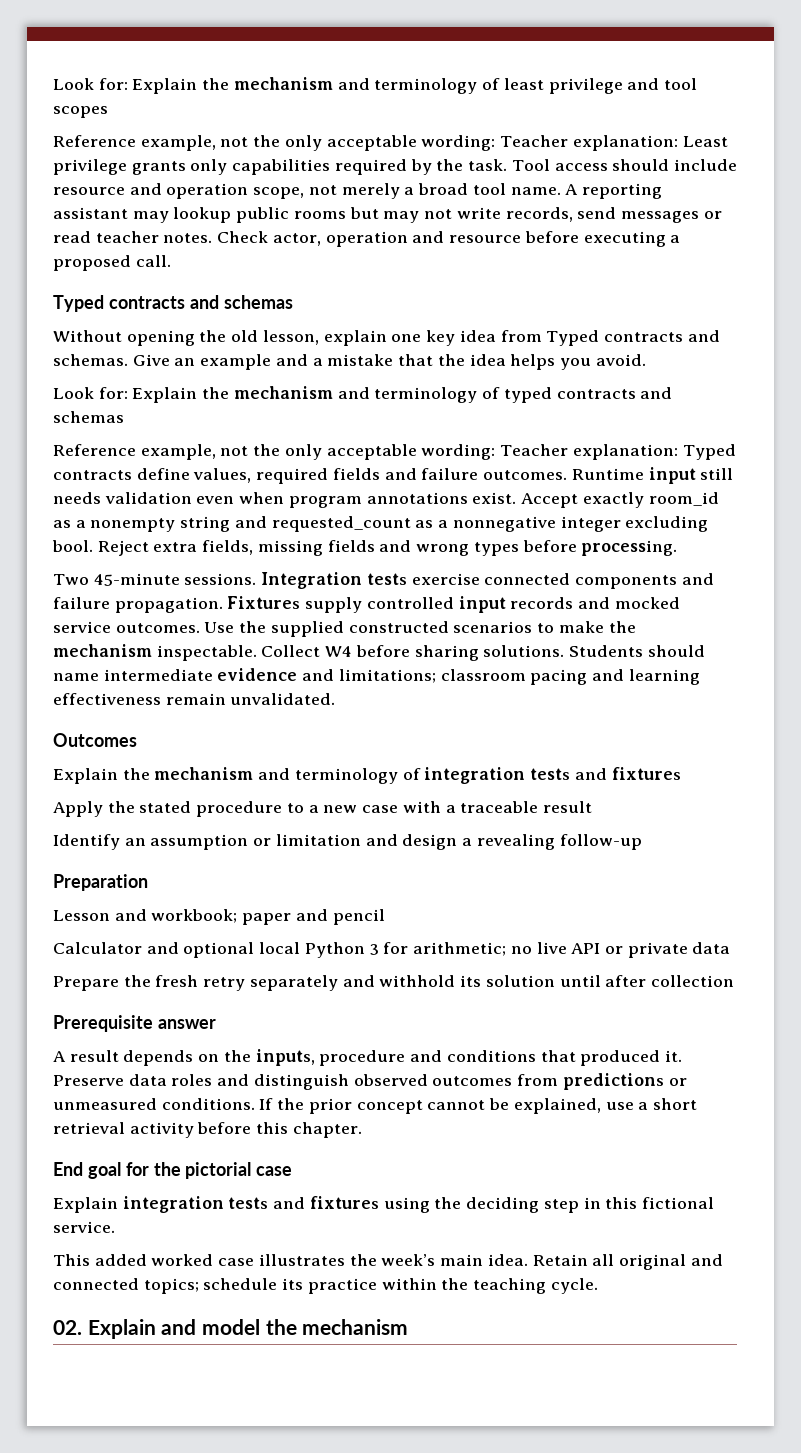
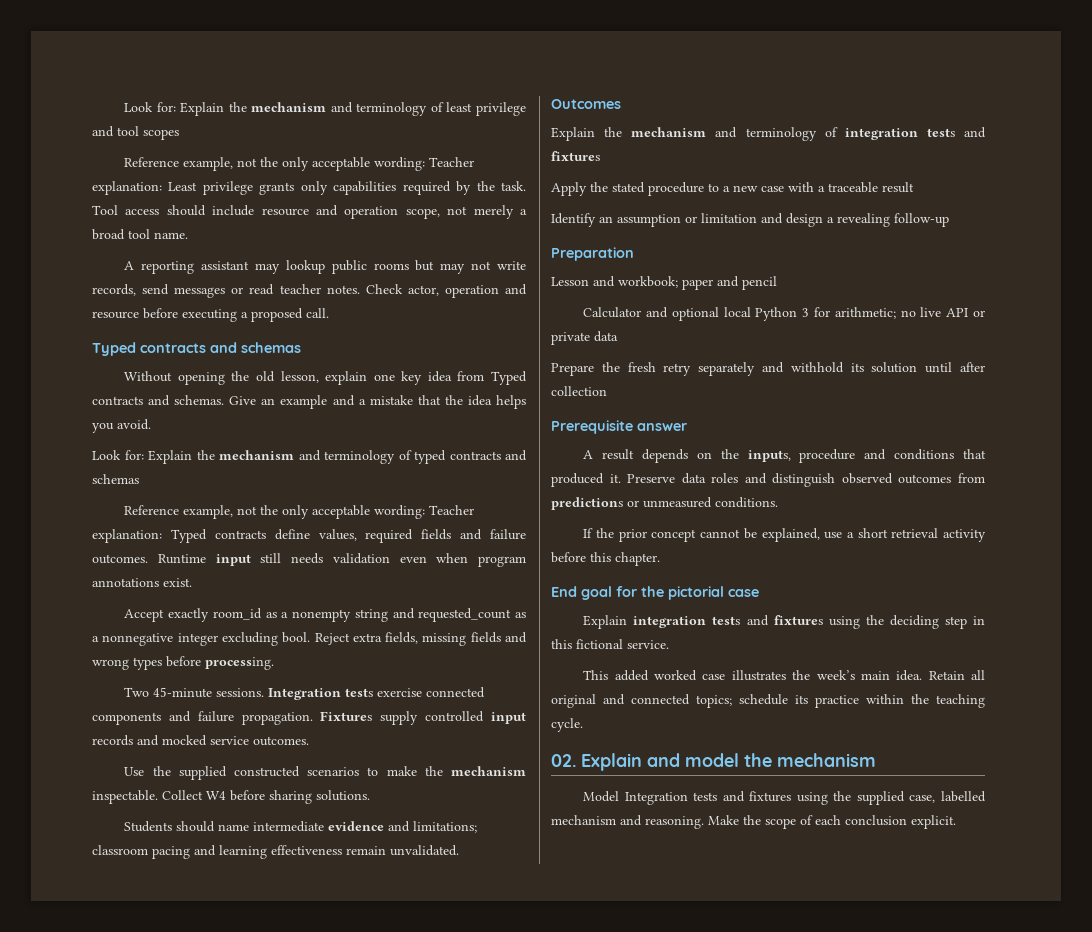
- Tool access should include resource and operation scope, not merely a broad tool name. A reporting assistant may lookup public rooms but may not write records, send messages or read teacher notes.
+ Tool access should include resource and operation scope, not merely a broad tool name.
+ A reporting assistant may lookup public rooms but may not write records, send messages or read teacher notes.
- Runtime input still needs validation even when program annotations exist. Accept exactly room_id as a nonempty string and requested_count as a nonnegative integer excluding bool.
+ Runtime input still needs validation even when program annotations exist.
+ Accept exactly room_id as a nonempty string and requested_count as a nonnegative integer excluding bool.
- Fixtures supply controlled input records and mocked service outcomes. Use the supplied constructed scenarios to make the mechanism inspectable.
+ Fixtures supply controlled input records and mocked service outcomes.
+ Use the supplied constructed scenarios to make the mechanism inspectable.
- Collect W4 before sharing solutions. Students should name intermediate evidence and limitations; classroom pacing and learning effectiveness remain unvalidated.
+ Collect W4 before sharing solutions.
+ Students should name intermediate evidence and limitations; classroom pacing and learning effectiveness remain unvalidated.
- Preserve data roles and distinguish observed outcomes from predictions or unmeasured conditions. If the prior concept cannot be explained, use a short retrieval activity before this chapter.
+ Preserve data roles and distinguish observed outcomes from predictions or unmeasured conditions.
+ If the prior concept cannot be explained, use a short retrieval activity before this chapter.
+ Model Integration tests and fixtures using the supplied case, labelled mechanism and reasoning. Make the scope of each conclusion explicit.

